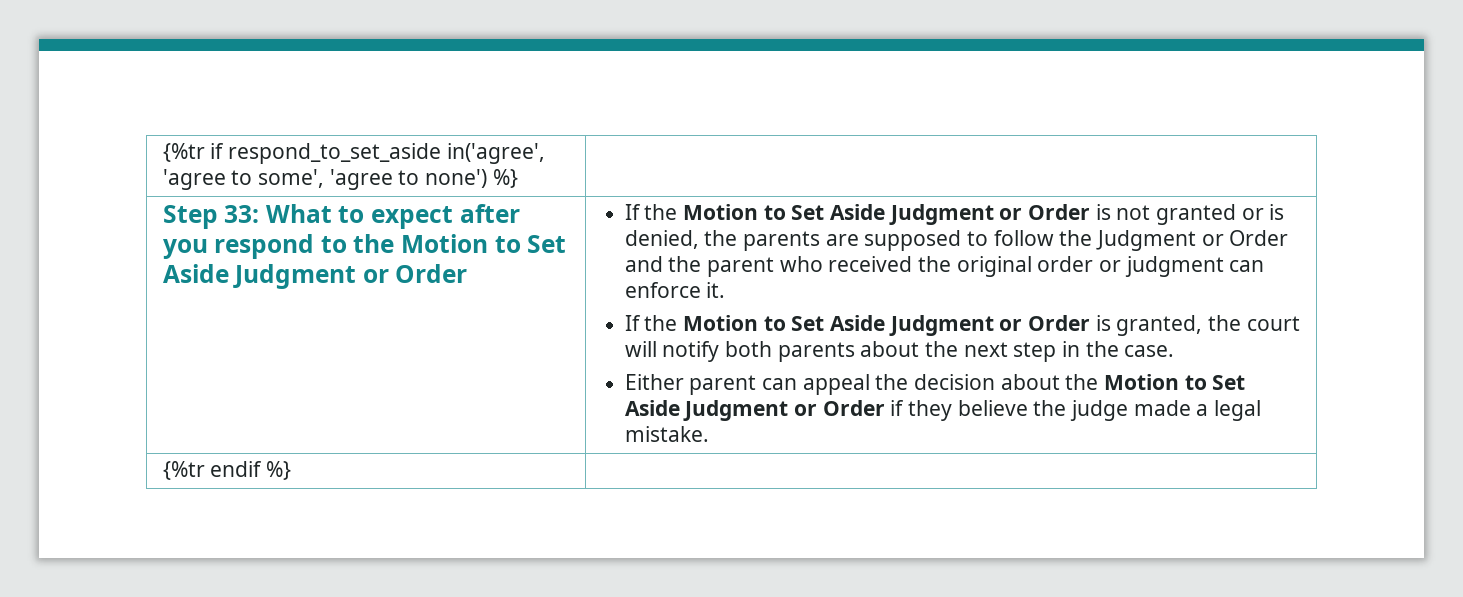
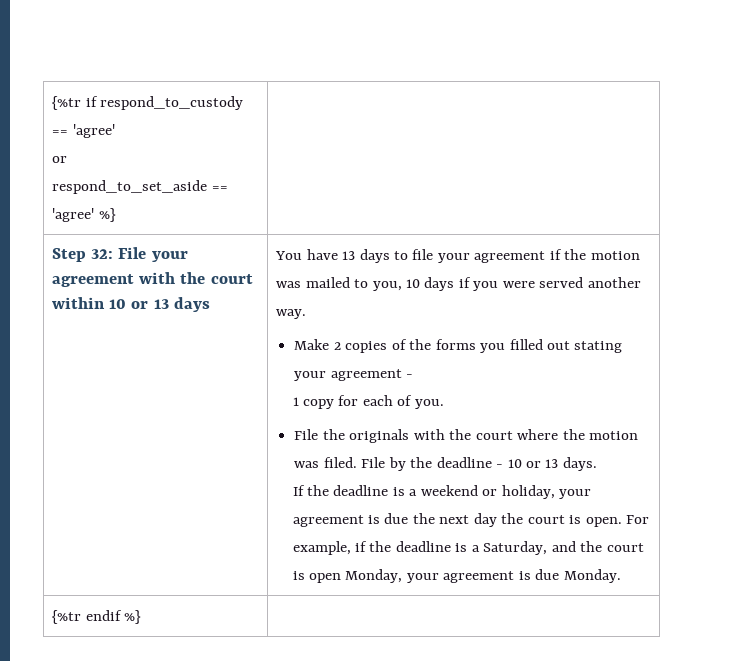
- {%tr if respond_to_set_aside in('agree', 'agree to some', 'agree to none') %} |
- Step 33: What to expect after you respond to the Motion to Set Aside Judgment or Order | If the Motion to Set Aside Judgment or Order is not granted or is denied, the parents are supposed to follow the Judgment or Order and the parent who received the original order or judgment can enforce it.
- If the Motion to Set Aside Judgment or Order is granted, the court will notify both parents about the next step in the case.
- Either parent can appeal the decision about the Motion to Set Aside Judgment or Order if they believe the judge made a legal mistake.
+ {%tr if respond_to_custody == 'agree'
+ or
+ respond_to_set_aside == 'agree' %} |
+ Step 32: File your agreement with the court within 10 or 13 days | You have 13 days to file your agreement if the motion was mailed to you, 10 days if you were served another way.
+ Make 2 copies of the forms you filled out stating your agreement -
+ 1 copy for each of you.
+ File the originals with the court where the motion was filed. File by the deadline - 10 or 13 days.
+ If the deadline is a weekend or holiday, your agreement is due the next day the court is open. For example, if the deadline is a Saturday, and the court is open Monday, your agreement is due Monday.

